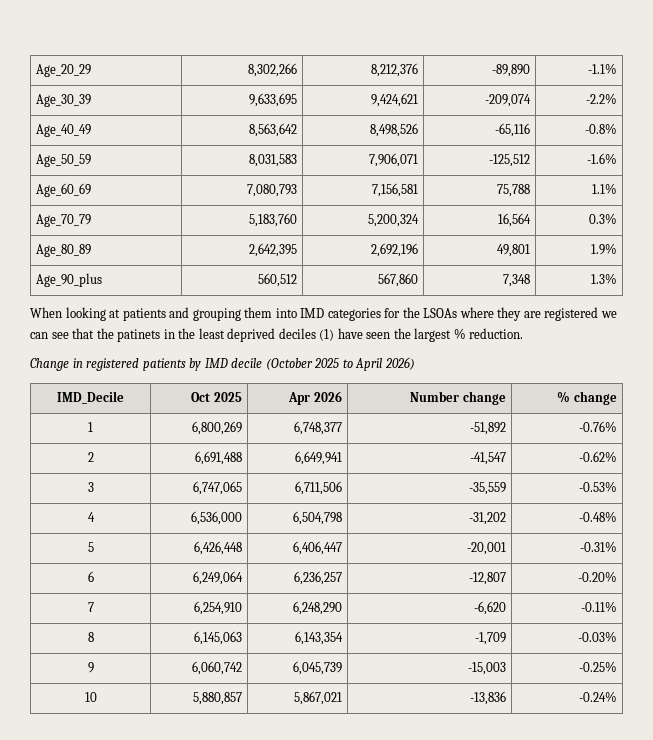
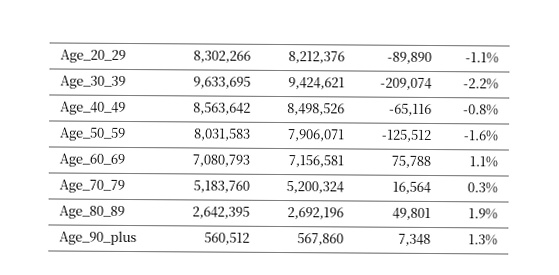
- When looking at patients and grouping them into IMD categories for the LSOAs where they are registered we can see that the patinets in the least deprived deciles (1) have seen the largest % reduction.
- Change in registered patients by IMD decile (October 2025 to April 2026)
- IMD_Decile | Oct 2025 | Apr 2026 | Number change | % change
- 1 | 6,800,269 | 6,748,377 | -51,892 | -0.76%
- 2 | 6,691,488 | 6,649,941 | -41,547 | -0.62%
- 3 | 6,747,065 | 6,711,506 | -35,559 | -0.53%
- 4 | 6,536,000 | 6,504,798 | -31,202 | -0.48%
- 5 | 6,426,448 | 6,406,447 | -20,001 | -0.31%
- 6 | 6,249,064 | 6,236,257 | -12,807 | -0.20%
- 7 | 6,254,910 | 6,248,290 | -6,620 | -0.11%
- 8 | 6,145,063 | 6,143,354 | -1,709 | -0.03%
- 9 | 6,060,742 | 6,045,739 | -15,003 | -0.25%
- 10 | 5,880,857 | 5,867,021 | -13,836 | -0.24%

